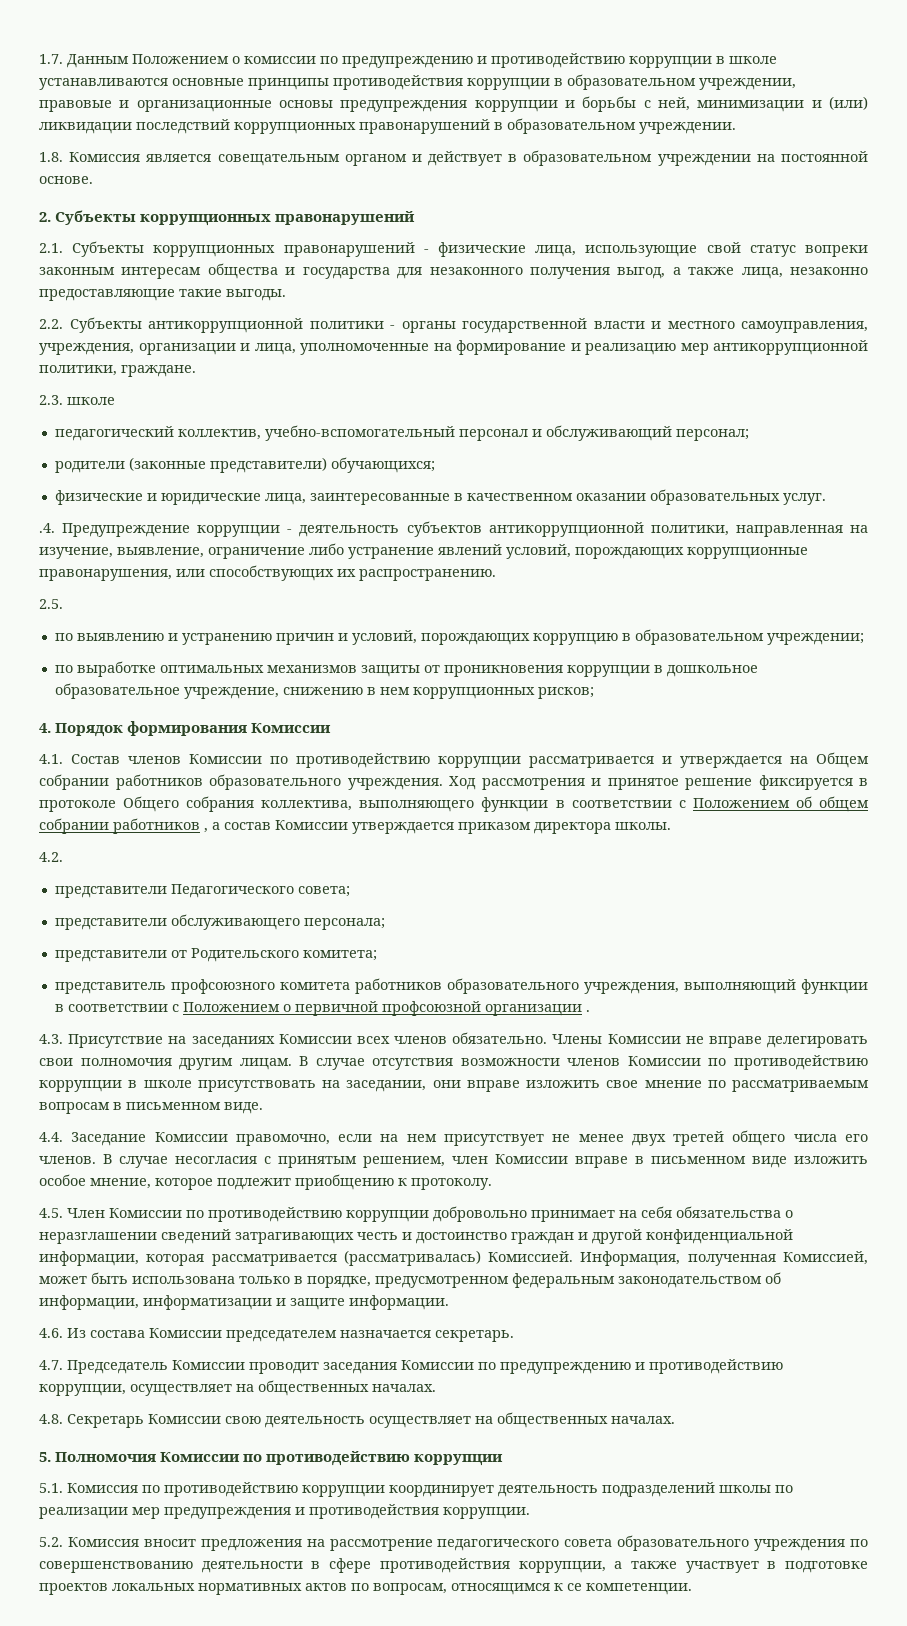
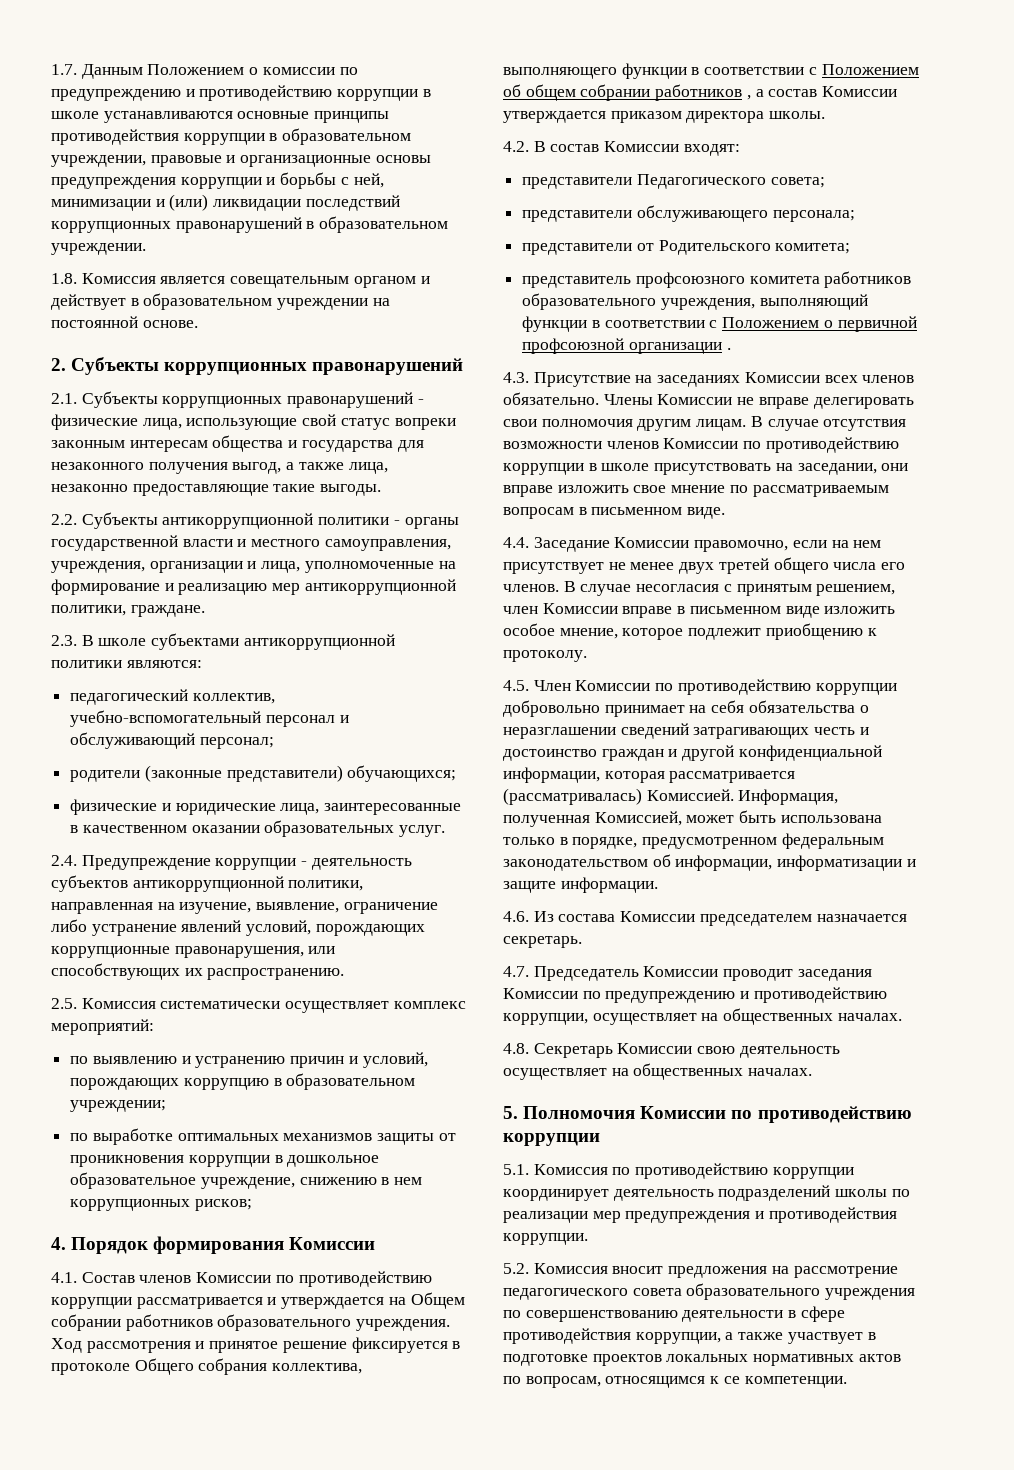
- 2.3. школе
+ 2.3. В школе субъектами антикоррупционной политики являются:
- .4. Предупреждение коррупции - деятельность субъектов антикоррупционной политики, направленная на изучение, выявление, ограничение либо устранение явлений условий, порождающих коррупционные правонарушения, или способствующих их распространению.
+ 2.4. Предупреждение коррупции - деятельность субъектов антикоррупционной политики, направленная на изучение, выявление, ограничение либо устранение явлений условий, порождающих коррупционные правонарушения, или способствующих их распространению.
- 2.5.
+ 2.5. Комиссия систематически осуществляет комплекс мероприятий:
- 4.2.
+ 4.2. В состав Комиссии входят:

